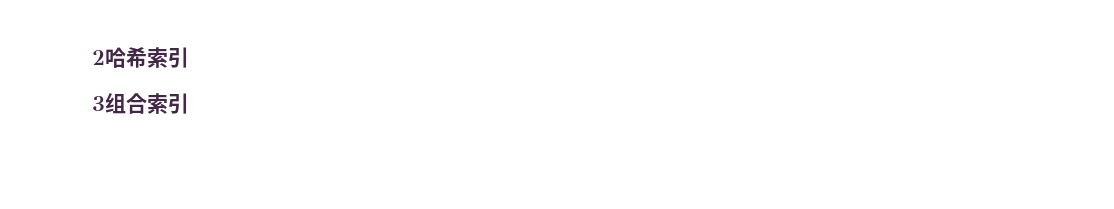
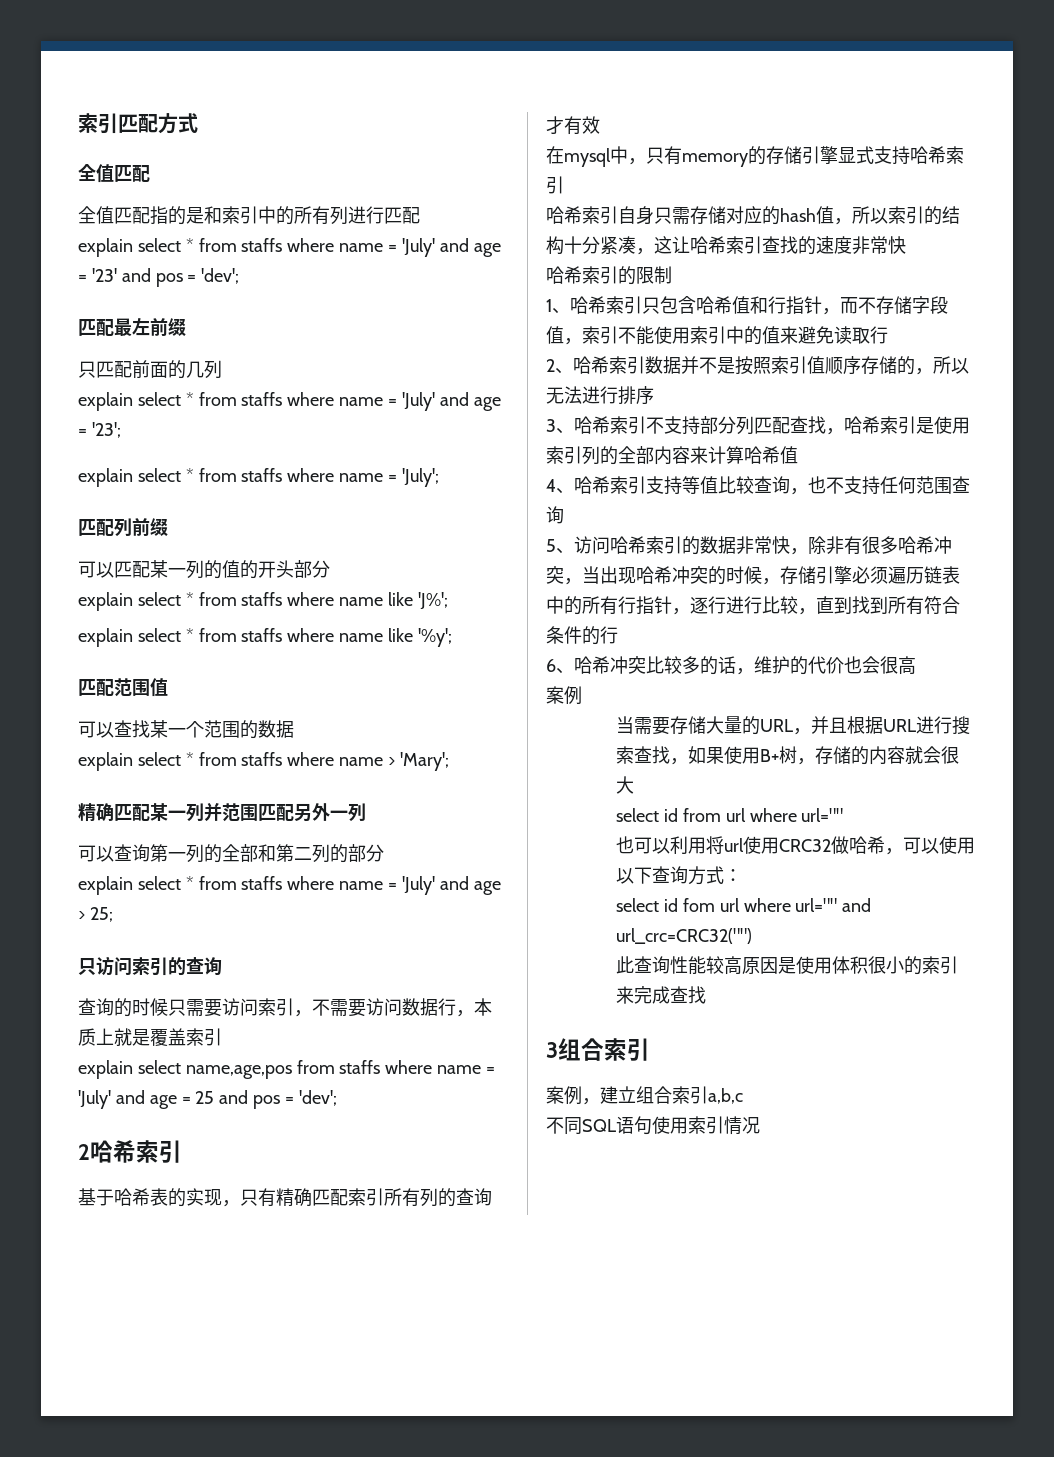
+ 索引匹配方式
+ 全值匹配
+ 全值匹配指的是和索引中的所有列进行匹配
+ explain select * from staffs where name = 'July' and age = '23' and pos = 'dev';
+ 匹配最左前缀
+ 只匹配前面的几列
+ explain select * from staffs where name = 'July' and age = '23';
+ explain select * from staffs where name = 'July';
+ 匹配列前缀
+ 可以匹配某一列的值的开头部分
+ explain select * from staffs where name like 'J%';
+ explain select * from staffs where name like '%y';
+ 匹配范围值
+ 可以查找某一个范围的数据
+ explain select * from staffs where name > 'Mary';
+ 精确匹配某一列并范围匹配另外一列
+ 可以查询第一列的全部和第二列的部分
+ explain select * from staffs where name = 'July' and age > 25;
+ 只访问索引的查询
+ 查询的时候只需要访问索引，不需要访问数据行，本质上就是覆盖索引
+ explain select name,age,pos from staffs where name = 'July' and age = 25 and pos = 'dev';
  2哈希索引
+ 基于哈希表的实现，只有精确匹配索引所有列的查询才有效
+ 在mysql中，只有memory的存储引擎显式支持哈希索引
+ 哈希索引自身只需存储对应的hash值，所以索引的结构十分紧凑，这让哈希索引查找的速度非常快
+ 哈希索引的限制
+ 1、哈希索引只包含哈希值和行指针，而不存储字段值，索引不能使用索引中的值来避免读取行
+ 2、哈希索引数据并不是按照索引值顺序存储的，所以无法进行排序
+ 3、哈希索引不支持部分列匹配查找，哈希索引是使用索引列的全部内容来计算哈希值
+ 4、哈希索引支持等值比较查询，也不支持任何范围查询
+ 5、访问哈希索引的数据非常快，除非有很多哈希冲突，当出现哈希冲突的时候，存储引擎必须遍历链表中的所有行指针，逐行进行比较，直到找到所有符合条件的行
+ 6、哈希冲突比较多的话，维护的代价也会很高
+ 案例
+ 当需要存储大量的URL，并且根据URL进行搜索查找，如果使用B+树，存储的内容就会很大
+ select id from url where url=""
+ 也可以利用将url使用CRC32做哈希，可以使用以下查询方式：
+ select id fom url where url="" and url_crc=CRC32("")
+ 此查询性能较高原因是使用体积很小的索引来完成查找
  3组合索引
+ 案例，建立组合索引a,b,c
+ 不同SQL语句使用索引情况

